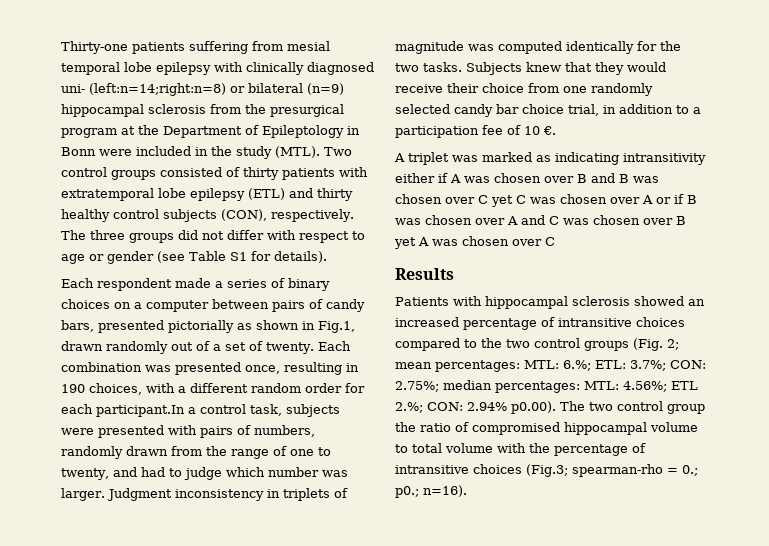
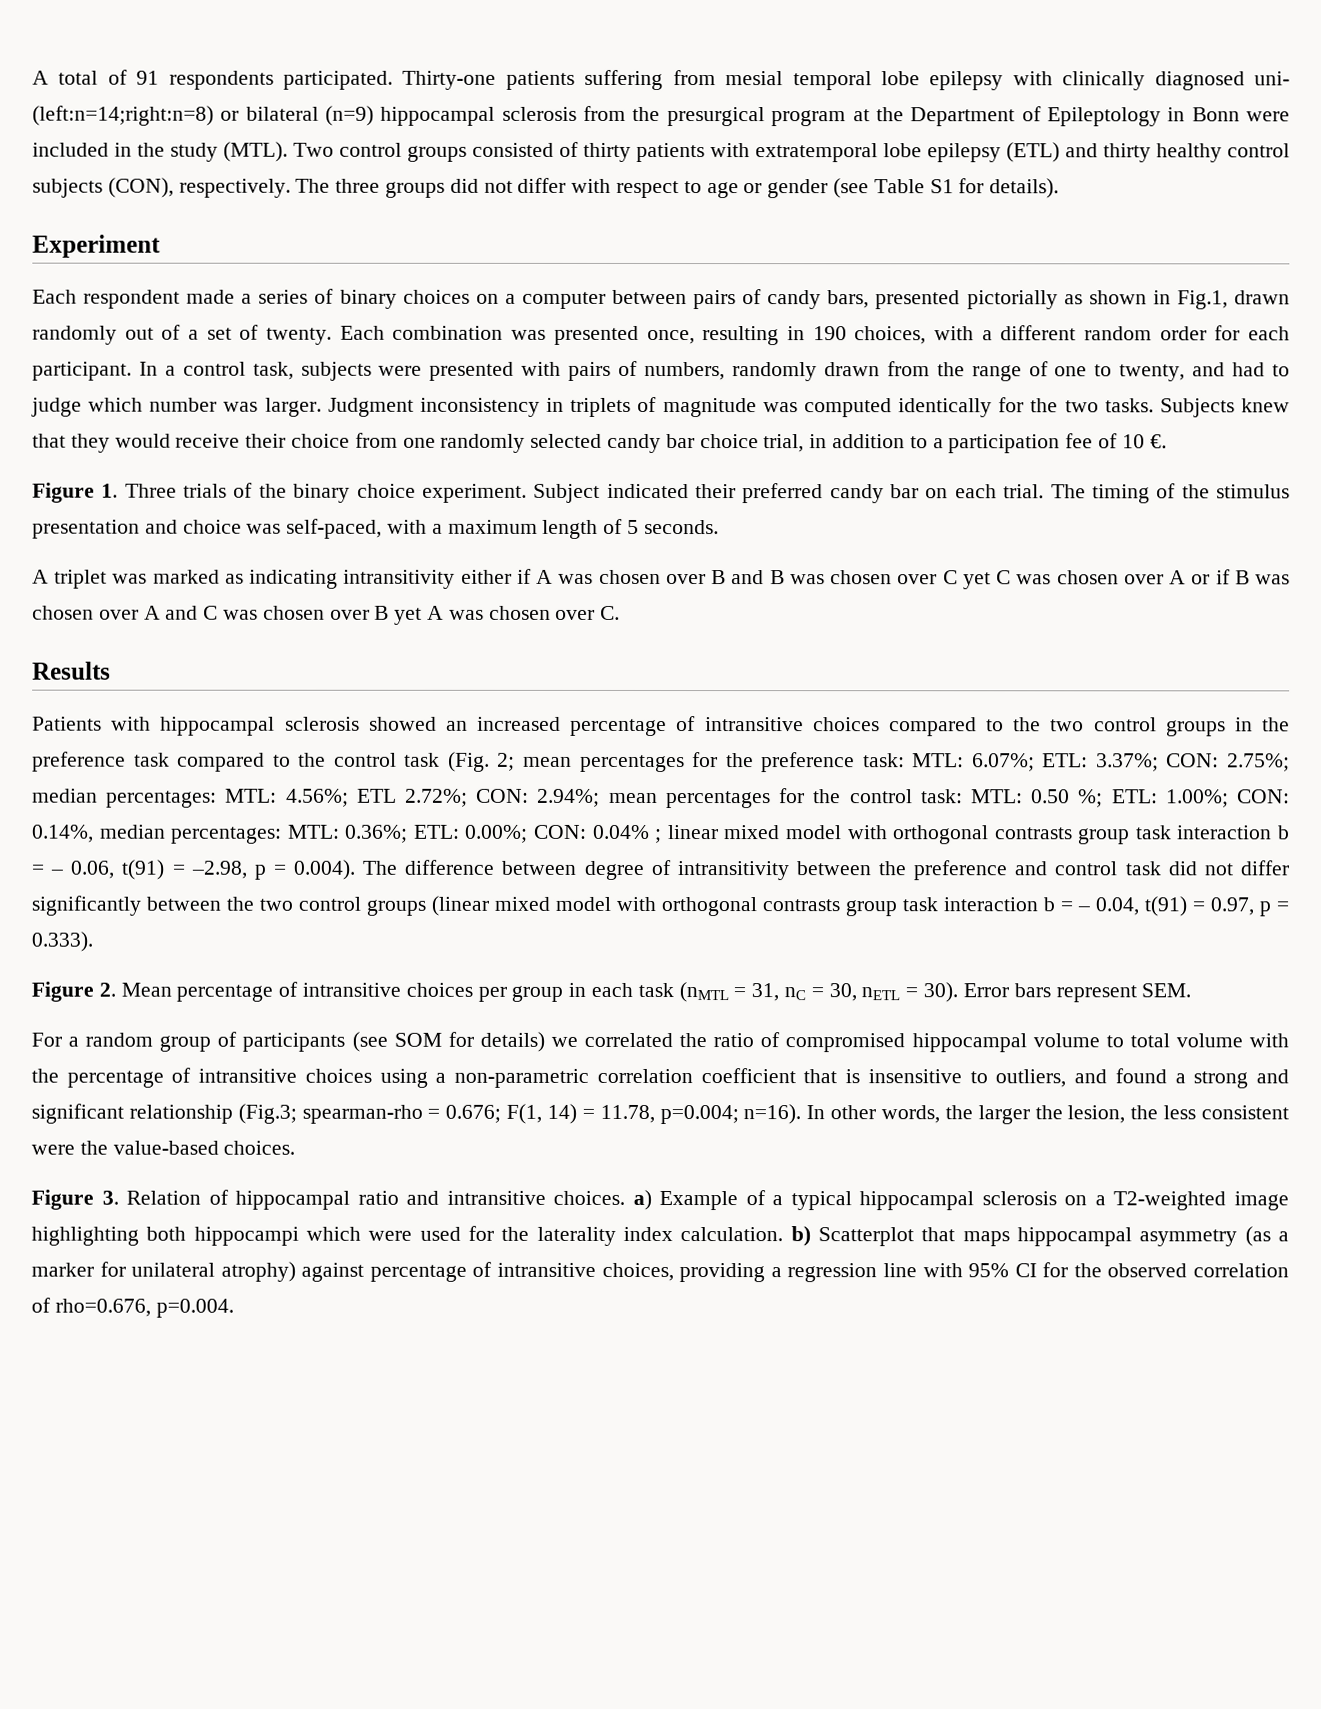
+ A total of 91 respondents participated.
+ Experiment
- Each combination was presented once, resulting in 190 choices, with a different random order for each participant.In a control task, subjects were presented with pairs of numbers, randomly drawn from the range of one to twenty, and had to judge which number was larger.
+ Each combination was presented once, resulting in 190 choices, with a different random order for each participant. In a control task, subjects were presented with pairs of numbers, randomly drawn from the range of one to twenty, and had to judge which number was larger.
+ Figure 1. Three trials of the binary choice experiment. Subject indicated their preferred candy bar on each trial. The timing of the stimulus presentation and choice was self-paced, with a maximum length of 5 seconds.
- A triplet was marked as indicating intransitivity either if A was chosen over B and B was chosen over C yet C was chosen over A or if B was chosen over A and C was chosen over B yet A was chosen over C
+ A triplet was marked as indicating intransitivity either if A was chosen over B and B was chosen over C yet C was chosen over A or if B was chosen over A and C was chosen over B yet A was chosen over C.
- Patients with hippocampal sclerosis showed an increased percentage of intransitive choices compared to the two control groups (Fig. 2; mean percentages: MTL: 6.%; ETL: 3.7%; CON: 2.75%; median percentages: MTL: 4.56%; ETL 2.%; CON: 2.94% p0.00). The two control group the ratio of compromised hippocampal volume to total volume with the percentage of intransitive choices (Fig.3; spearman-rho = 0.; p0.; n=16).
+ Patients with hippocampal sclerosis showed an increased percentage of intransitive choices compared to the two control groups in the preference task compared to the control task (Fig. 2; mean percentages for the preference task: MTL: 6.07%; ETL: 3.37%; CON: 2.75%; median percentages: MTL: 4.56%; ETL 2.72%; CON: 2.94%; mean percentages for the control task: MTL: 0.50 %; ETL: 1.00%; CON: 0.14%, median percentages: MTL: 0.36%; ETL: 0.00%; CON: 0.04% ; linear mixed model with orthogonal contrasts group task interaction b = – 0.06, t(91) = –2.98, p = 0.004). The difference between degree of intransitivity between the preference and control task did not differ significantly between the two control groups (linear mixed model with orthogonal contrasts group task interaction b = – 0.04, t(91) = 0.97, p = 0.333).
+ Figure 2. Mean percentage of intransitive choices per group in each task (nMTL = 31, nC = 30, nETL = 30). Error bars represent SEM.
+ For a random group of participants (see SOM for details) we correlated the ratio of compromised hippocampal volume to total volume with the percentage of intransitive choices using a non-parametric correlation coefficient that is insensitive to outliers, and found a strong and significant relationship (Fig.3; spearman-rho = 0.676; F(1, 14) = 11.78, p=0.004; n=16). In other words, the larger the lesion, the less consistent were the value-based choices.
+ Figure 3. Relation of hippocampal ratio and intransitive choices. a) Example of a typical hippocampal sclerosis on a T2-weighted image highlighting both hippocampi which were used for the laterality index calculation. b) Scatterplot that maps hippocampal asymmetry (as a marker for unilateral atrophy) against percentage of intransitive choices, providing a regression line with 95% CI for the observed correlation of rho=0.676, p=0.004.

